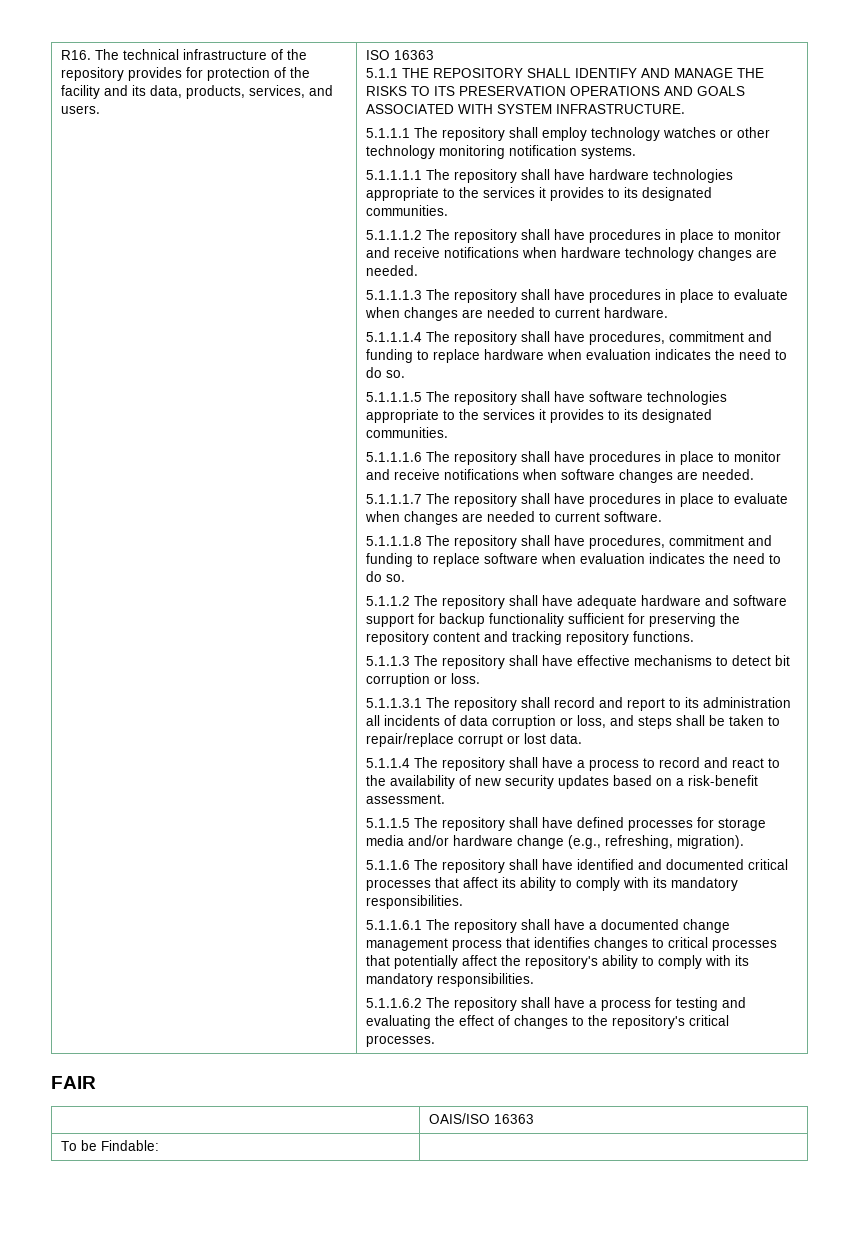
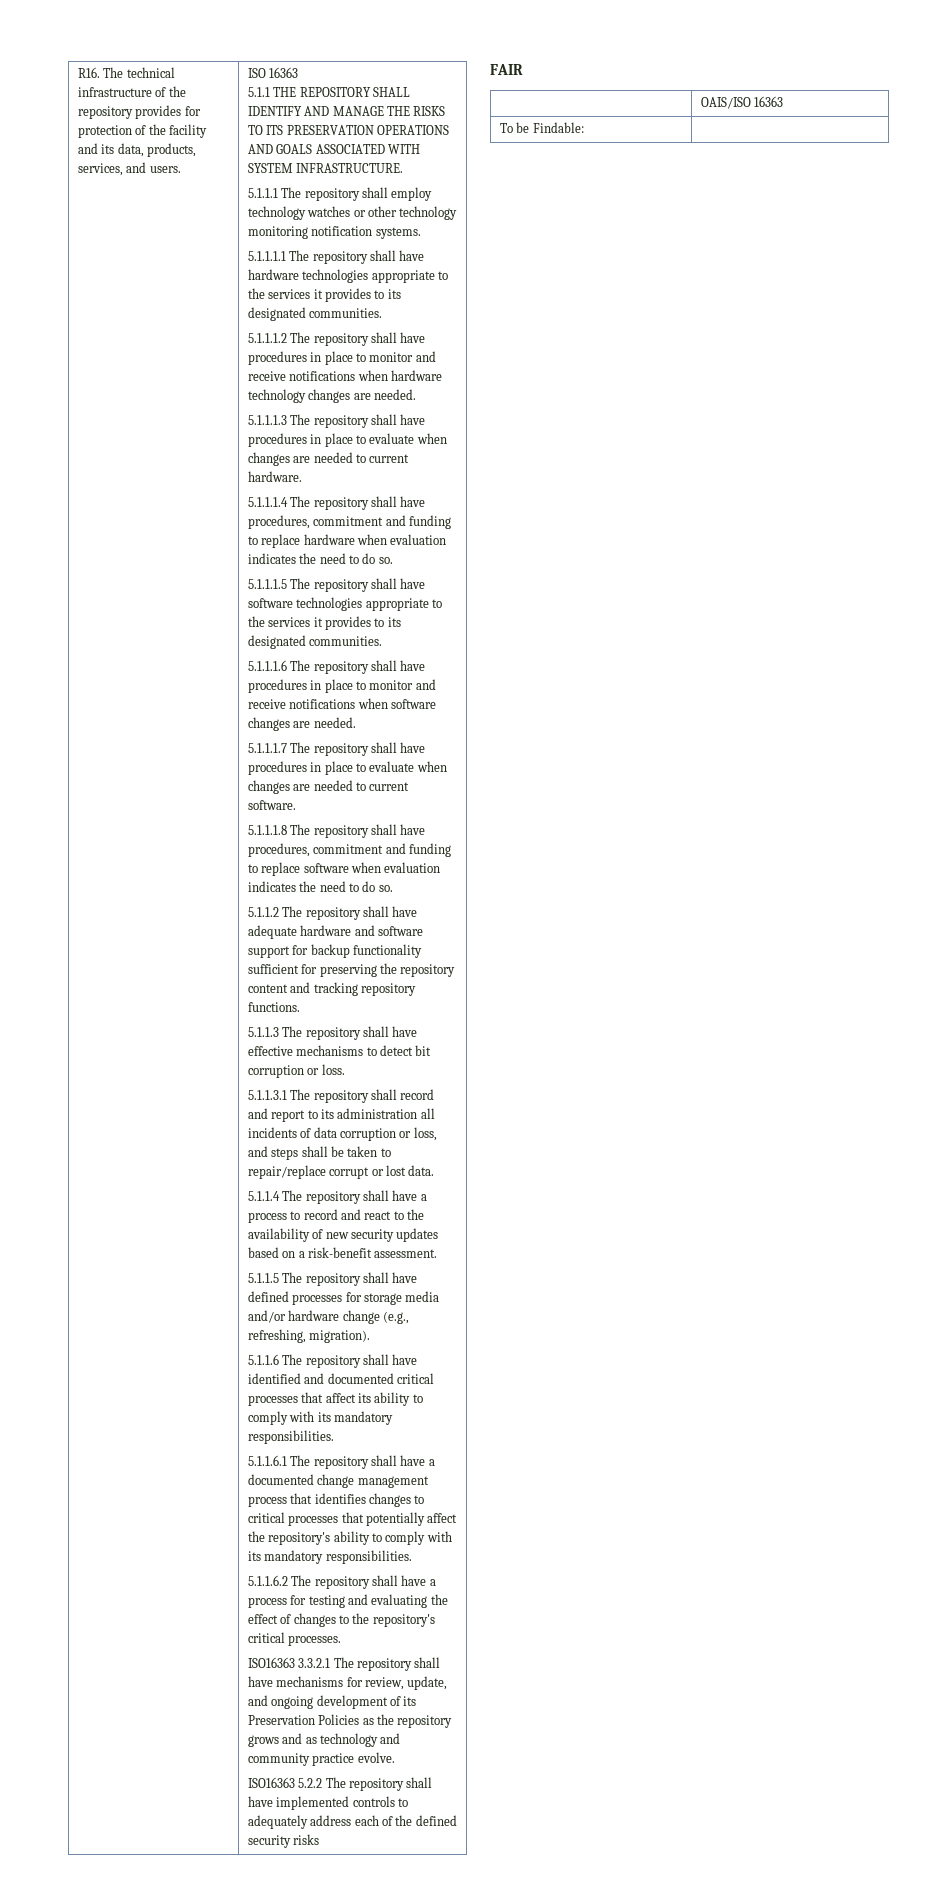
+ ISO16363 3.3.2.1 The repository shall have mechanisms for review, update, and ongoing development of its Preservation Policies as the repository grows and as technology and community practice evolve.
+ ISO16363 5.2.2 The repository shall have implemented controls to adequately address each of the defined security risks

